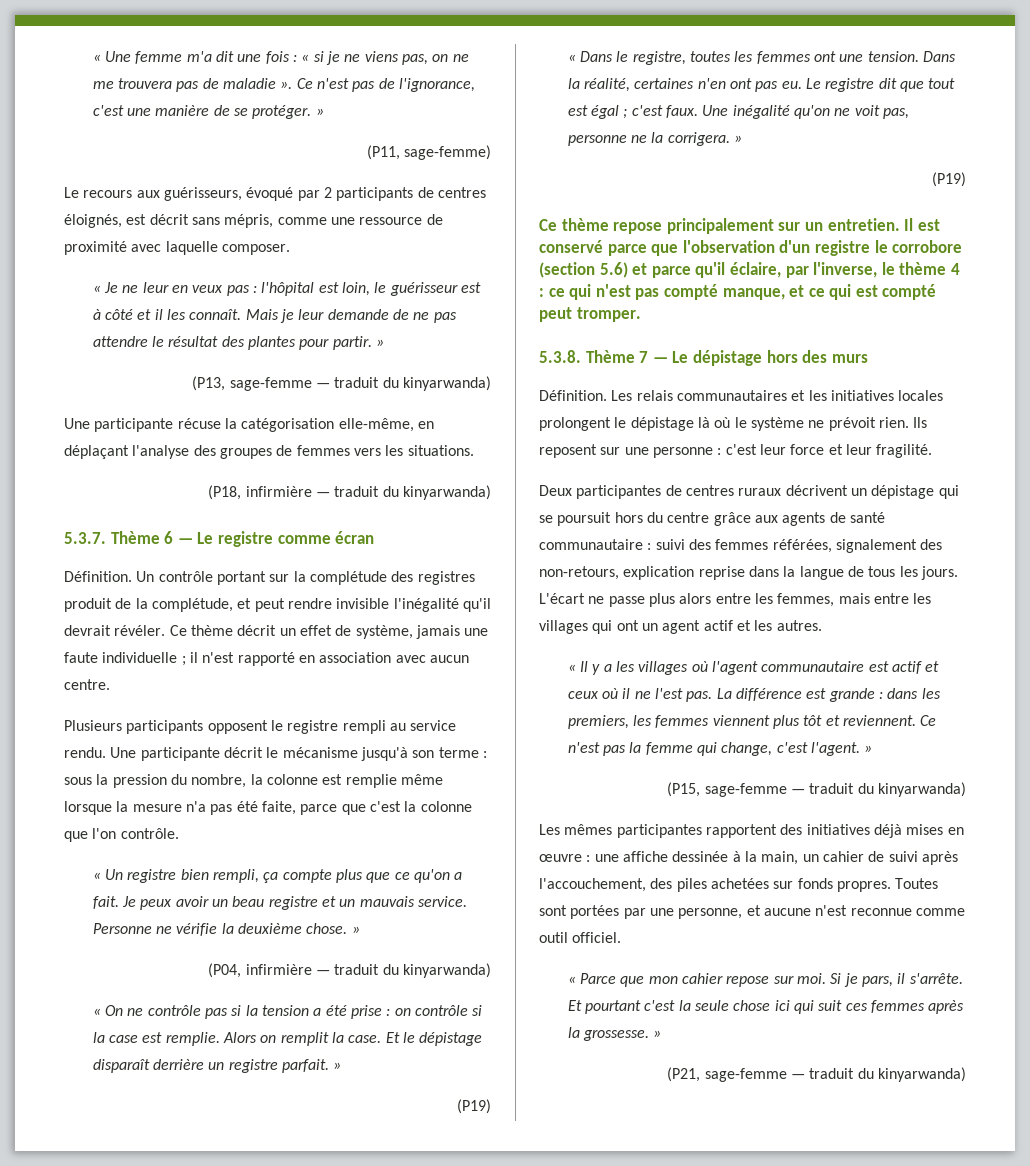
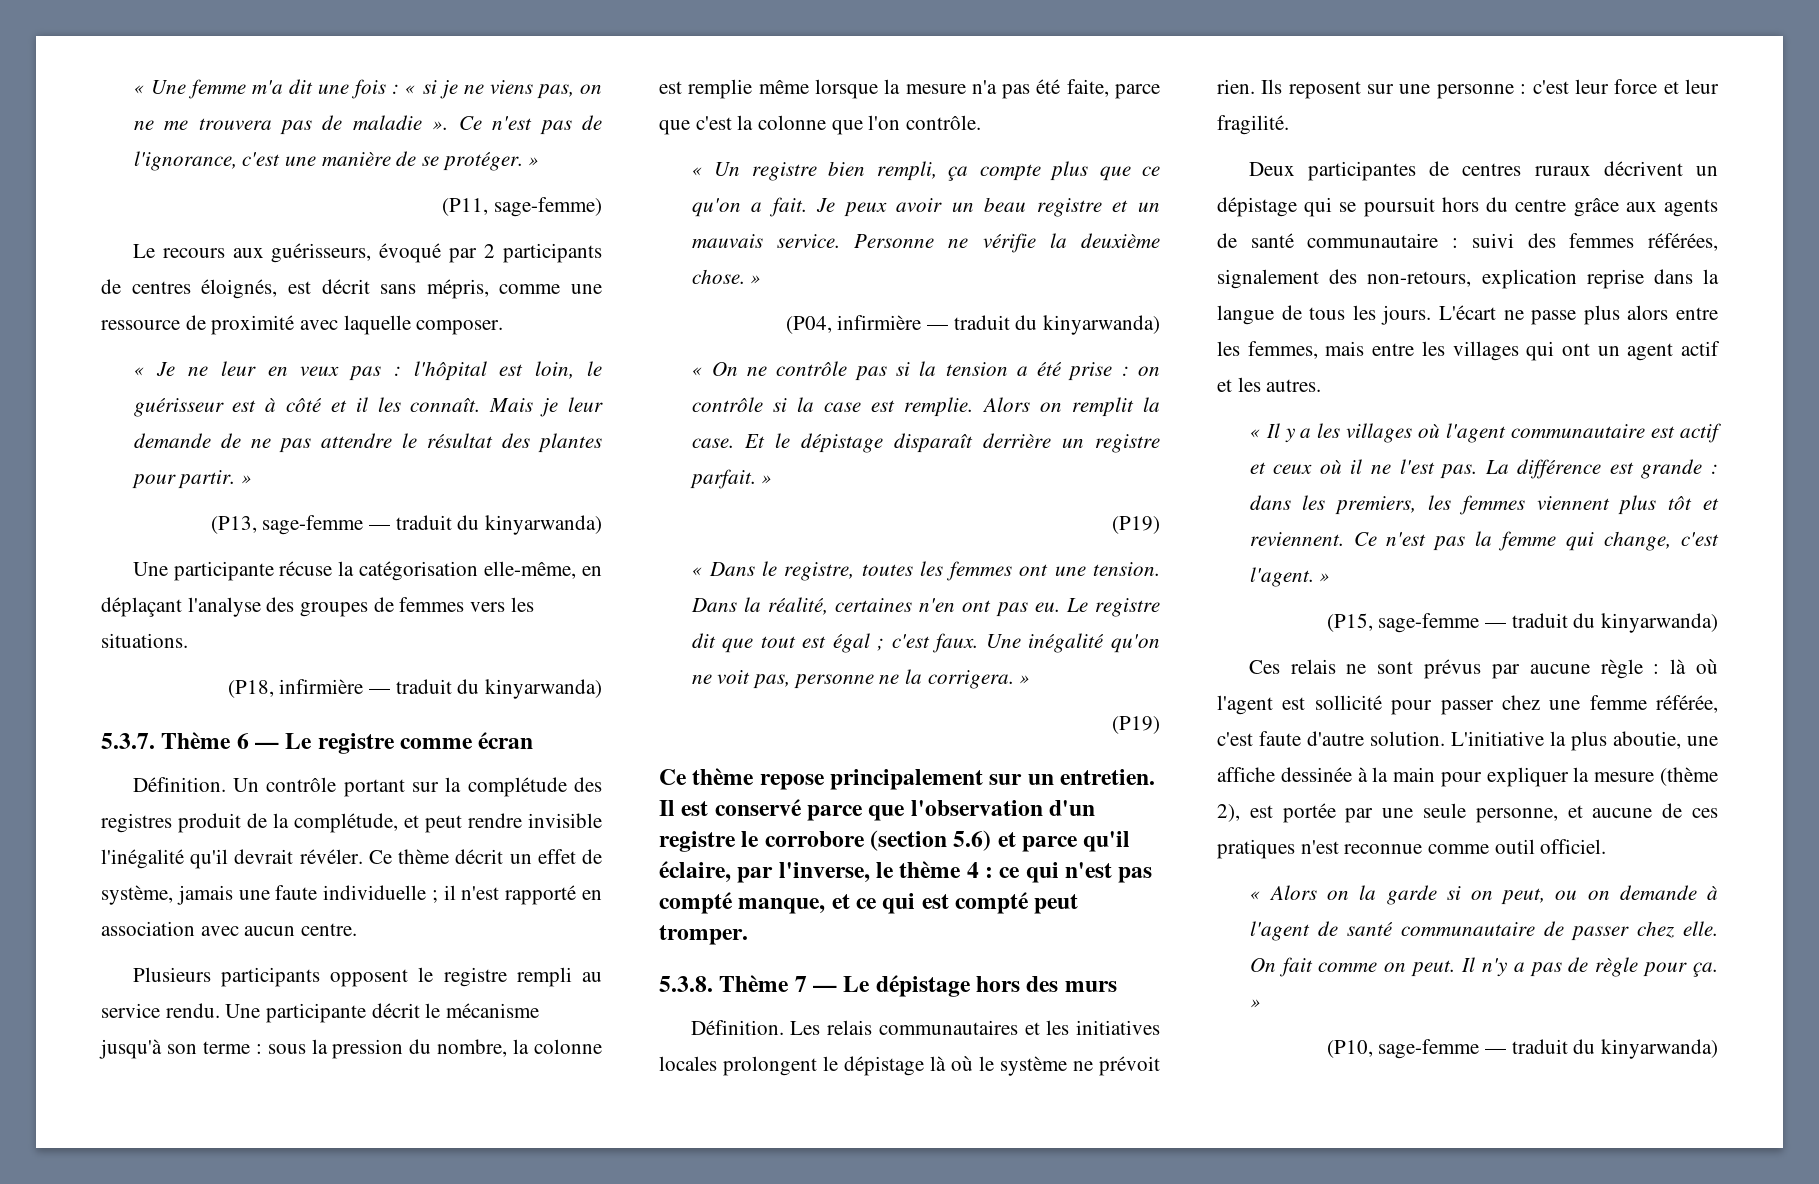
- Les mêmes participantes rapportent des initiatives déjà mises en œuvre : une affiche dessinée à la main, un cahier de suivi après l'accouchement, des piles achetées sur fonds propres. Toutes sont portées par une personne, et aucune n'est reconnue comme outil officiel.
+ Ces relais ne sont prévus par aucune règle : là où l'agent est sollicité pour passer chez une femme référée, c'est faute d'autre solution. L'initiative la plus aboutie, une affiche dessinée à la main pour expliquer la mesure (thème 2), est portée par une seule personne, et aucune de ces pratiques n'est reconnue comme outil officiel.
- « Parce que mon cahier repose sur moi. Si je pars, il s'arrête. Et pourtant c'est la seule chose ici qui suit ces femmes après la grossesse. »
- (P21, sage-femme — traduit du kinyarwanda)
+ « Alors on la garde si on peut, ou on demande à l'agent de santé communautaire de passer chez elle. On fait comme on peut. Il n'y a pas de règle pour ça. »
+ (P10, sage-femme — traduit du kinyarwanda)

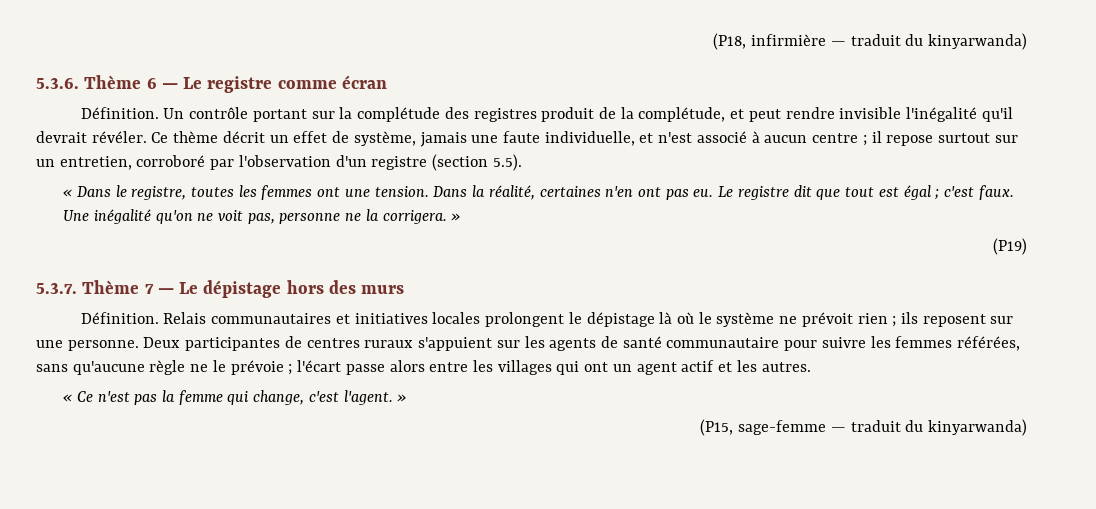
- « Une femme m'a dit une fois : « si je ne viens pas, on ne me trouvera pas de maladie ». Ce n'est pas de l'ignorance, c'est une manière de se protéger. »
- (P11, sage-femme)
- Le recours aux guérisseurs, évoqué par 2 participants de centres éloignés, est décrit sans mépris, comme une ressource de proximité avec laquelle composer.
- « Je ne leur en veux pas : l'hôpital est loin, le guérisseur est à côté et il les connaît. Mais je leur demande de ne pas attendre le résultat des plantes pour partir. »
- (P13, sage-femme — traduit du kinyarwanda)
- Une participante récuse la catégorisation elle-même, en déplaçant l'analyse des groupes de femmes vers les situations.
- 5.3.7. Thème 6 — Le registre comme écran
+ 5.3.6. Thème 6 — Le registre comme écran
- Ce thème décrit un effet de système, jamais une faute individuelle ; il n'est rapporté en association avec aucun centre.
- Plusieurs participants opposent le registre rempli au service rendu. Une participante décrit le mécanisme jusqu'à son terme : sous la pression du nombre, la colonne est remplie même lorsque la mesure n'a pas été faite, parce que c'est la colonne que l'on contrôle.
- « Un registre bien rempli, ça compte plus que ce qu'on a fait. Je peux avoir un beau registre et un mauvais service. Personne ne vérifie la deuxième chose. »
- (P04, infirmière — traduit du kinyarwanda)
- « On ne contrôle pas si la tension a été prise : on contrôle si la case est remplie. Alors on remplit la case. Et le dépistage disparaît derrière un registre parfait. »
- (P19)
+ Ce thème décrit un effet de système, jamais une faute individuelle, et n'est associé à aucun centre ; il repose surtout sur un entretien, corroboré par l'observation d'un registre (section 5.5).
- Ce thème repose principalement sur un entretien. Il est conservé parce que l'observation d'un registre le corrobore (section 5.6) et parce qu'il éclaire, par l'inverse, le thème 4 : ce qui n'est pas compté manque, et ce qui est compté peut tromper.
- 5.3.8. Thème 7 — Le dépistage hors des murs
+ 5.3.7. Thème 7 — Le dépistage hors des murs
- Les relais communautaires et les initiatives locales prolongent le dépistage là où le système ne prévoit rien. Ils reposent sur une personne : c'est leur force et leur fragilité.
- Deux participantes de centres ruraux décrivent un dépistage qui se poursuit hors du centre grâce aux agents de santé communautaire : suivi des femmes référées, signalement des non-retours, explication reprise dans la langue de tous les jours. L'écart ne passe plus alors entre les femmes, mais entre les villages qui ont un agent actif et les autres.
+ Relais communautaires et initiatives locales prolongent le dépistage là où le système ne prévoit rien ; ils reposent sur une personne. Deux participantes de centres ruraux s'appuient sur les agents de santé communautaire pour suivre les femmes référées, sans qu'aucune règle ne le prévoie ; l'écart passe alors entre les villages qui ont un agent actif et les autres.
- « Il y a les villages où l'agent communautaire est actif et ceux où il ne l'est pas. La différence est grande : dans les premiers, les femmes viennent plus tôt et reviennent. Ce n'est pas la femme qui change, c'est l'agent. »
+ « Ce n'est pas la femme qui change, c'est l'agent. »
- Ces relais ne sont prévus par aucune règle : là où l'agent est sollicité pour passer chez une femme référée, c'est faute d'autre solution. L'initiative la plus aboutie, une affiche dessinée à la main pour expliquer la mesure (thème 2), est portée par une seule personne, et aucune de ces pratiques n'est reconnue comme outil officiel.
- « Alors on la garde si on peut, ou on demande à l'agent de santé communautaire de passer chez elle. On fait comme on peut. Il n'y a pas de règle pour ça. »
- (P10, sage-femme — traduit du kinyarwanda)

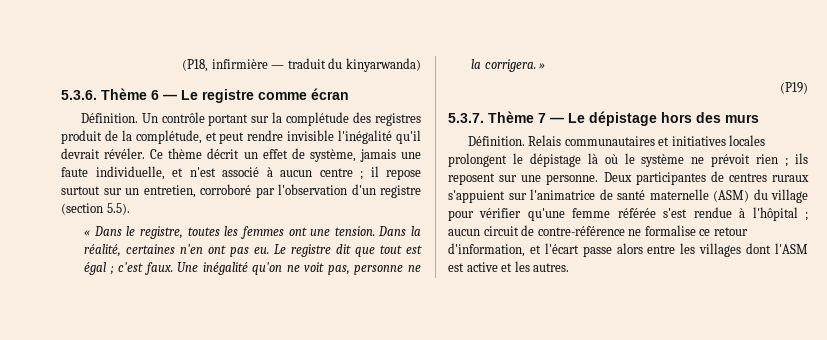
- Deux participantes de centres ruraux s'appuient sur les agents de santé communautaire pour suivre les femmes référées, sans qu'aucune règle ne le prévoie ; l'écart passe alors entre les villages qui ont un agent actif et les autres.
- « Ce n'est pas la femme qui change, c'est l'agent. »
- (P15, sage-femme — traduit du kinyarwanda)
+ Deux participantes de centres ruraux s'appuient sur l'animatrice de santé maternelle (ASM) du village pour vérifier qu'une femme référée s'est rendue à l'hôpital ; aucun circuit de contre-référence ne formalise ce retour d'information, et l'écart passe alors entre les villages dont l'ASM est active et les autres.

